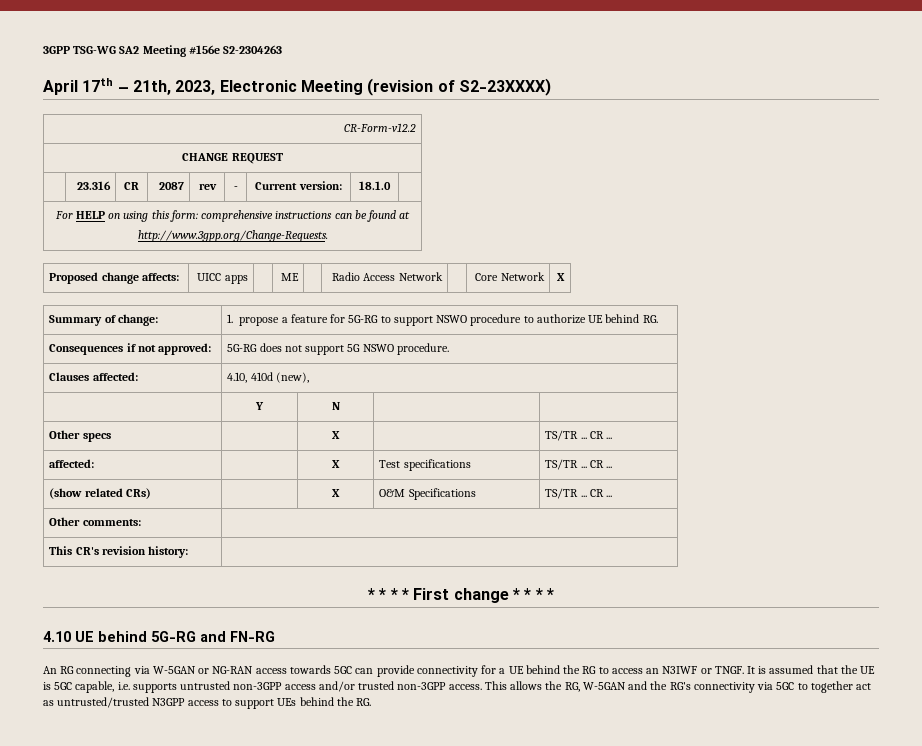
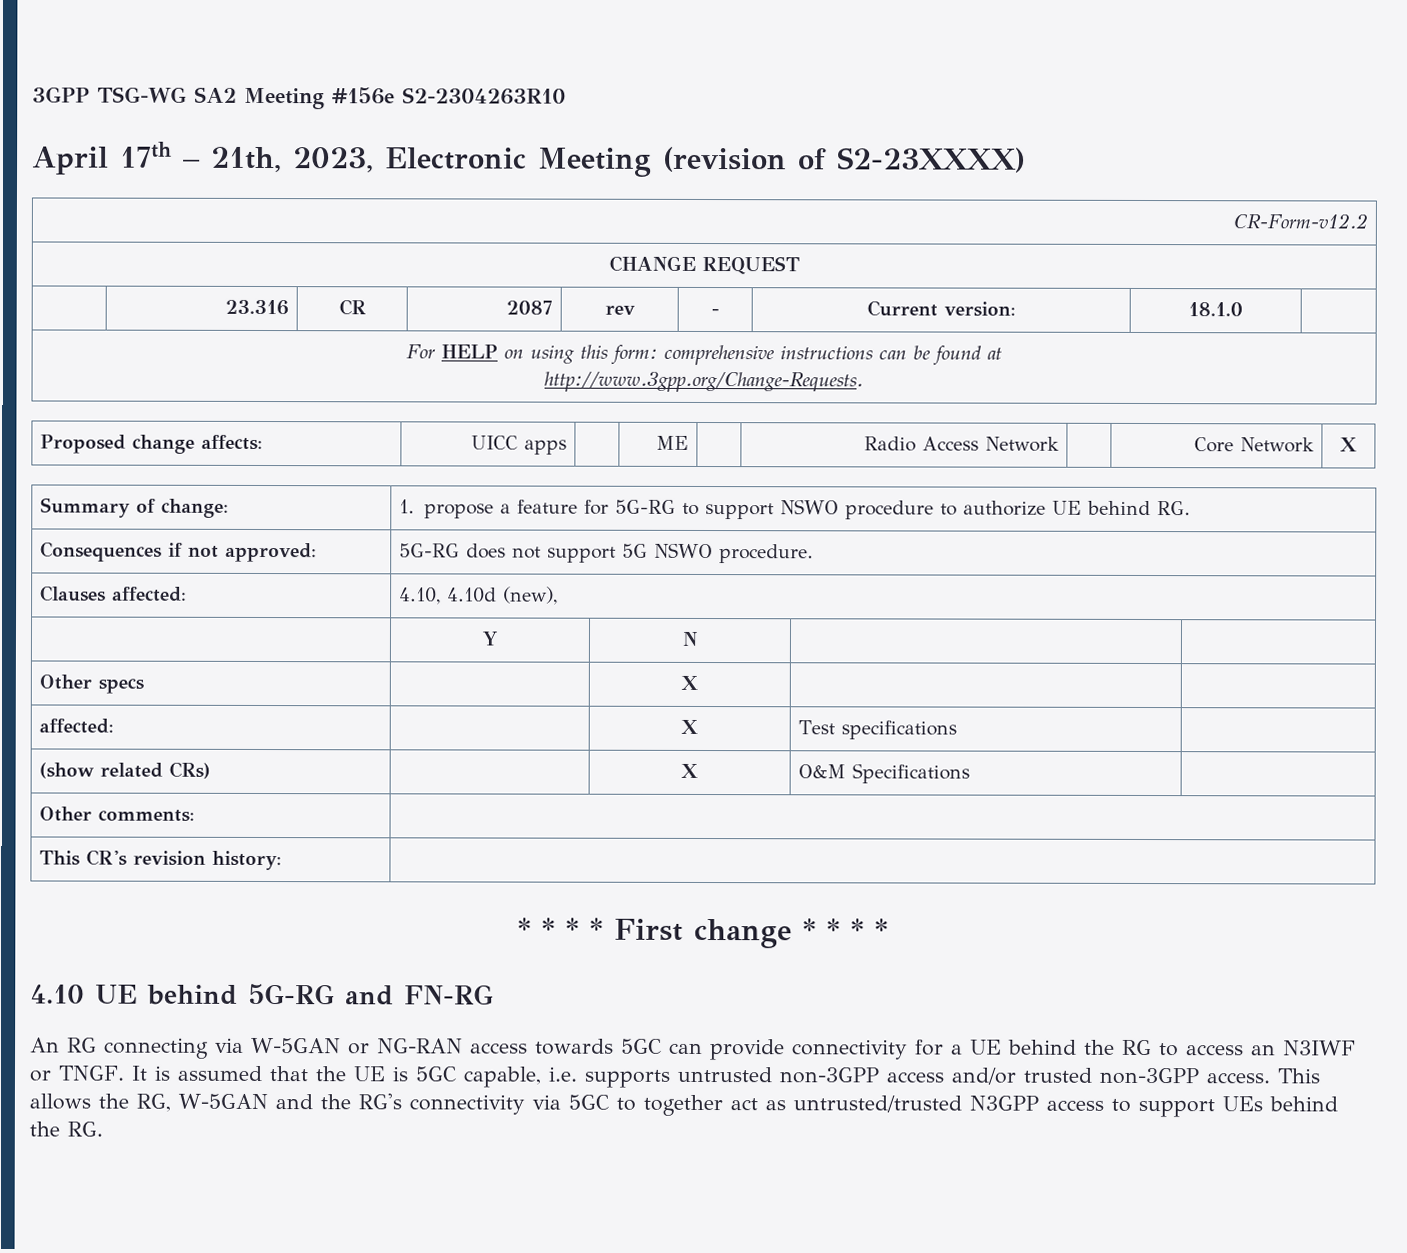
- 3GPP TSG-WG SA2 Meeting #156e S2-2304263
+ 3GPP TSG-WG SA2 Meeting #156e S2-2304263R10
- Clauses affected: | 4.10, 410d (new),
+ Clauses affected: | 4.10, 4.10d (new),
- Other specs | | X | | TS/TR ... CR ...
+ Other specs | | X | |
- affected: | | X | Test specifications | TS/TR ... CR ...
+ affected: | | X | Test specifications |
- (show related CRs) | | X | O&M Specifications | TS/TR ... CR ...
+ (show related CRs) | | X | O&M Specifications |

